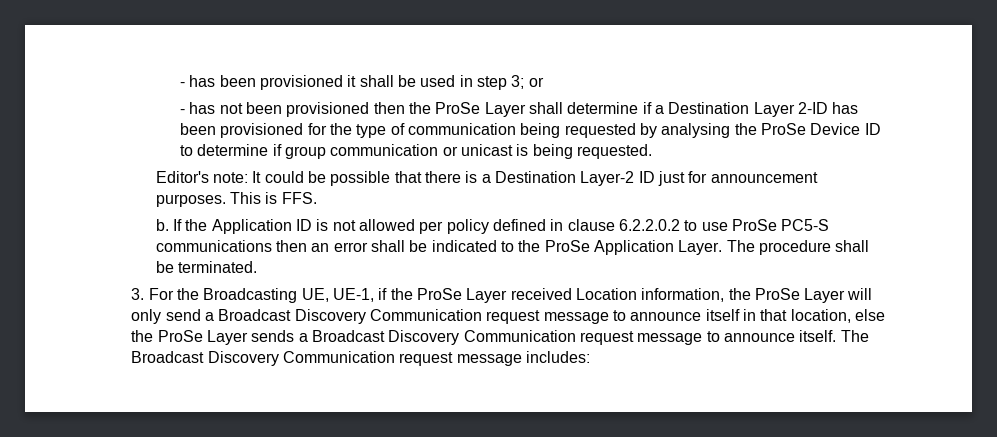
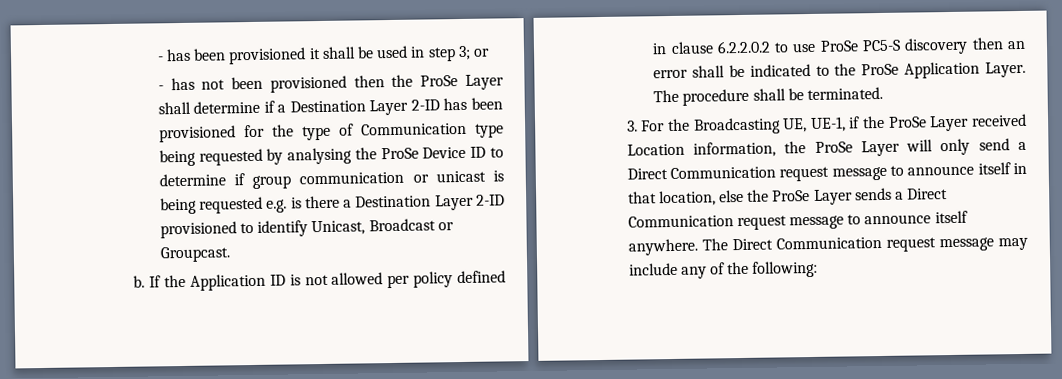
- - has not been provisioned then the ProSe Layer shall determine if a Destination Layer 2-ID has been provisioned for the type of communication being requested by analysing the ProSe Device ID to determine if group communication or unicast is being requested.
- Editor's note: It could be possible that there is a Destination Layer-2 ID just for announcement purposes. This is FFS.
+ - has not been provisioned then the ProSe Layer shall determine if a Destination Layer 2-ID has been provisioned for the type of Communication type being requested by analysing the ProSe Device ID to determine if group communication or unicast is being requested e.g. is there a Destination Layer 2-ID provisioned to identify Unicast, Broadcast or Groupcast.
- If the Application ID is not allowed per policy defined in clause 6.2.2.0.2 to use ProSe PC5-S communications then an error shall be indicated to the ProSe Application Layer.
+ If the Application ID is not allowed per policy defined in clause 6.2.2.0.2 to use ProSe PC5-S discovery then an error shall be indicated to the ProSe Application Layer.
- 3. For the Broadcasting UE, UE-1, if the ProSe Layer received Location information, the ProSe Layer will only send a Broadcast Discovery Communication request message to announce itself in that location, else the ProSe Layer sends a Broadcast Discovery Communication request message to announce itself. The Broadcast Discovery Communication request message includes:
+ 3. For the Broadcasting UE, UE-1, if the ProSe Layer received Location information, the ProSe Layer will only send a Direct Communication request message to announce itself in that location, else the ProSe Layer sends a Direct Communication request message to announce itself anywhere. The Direct Communication request message may include any of the following:

